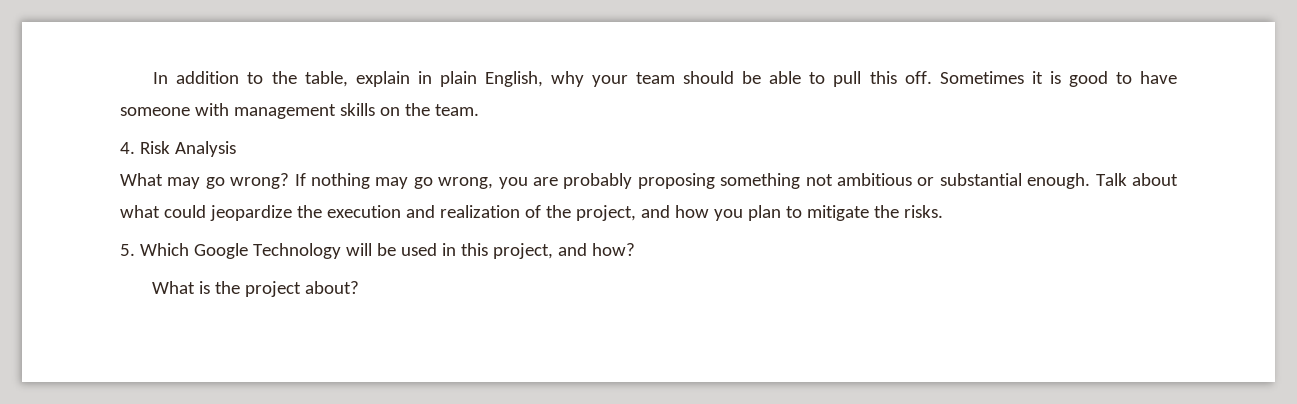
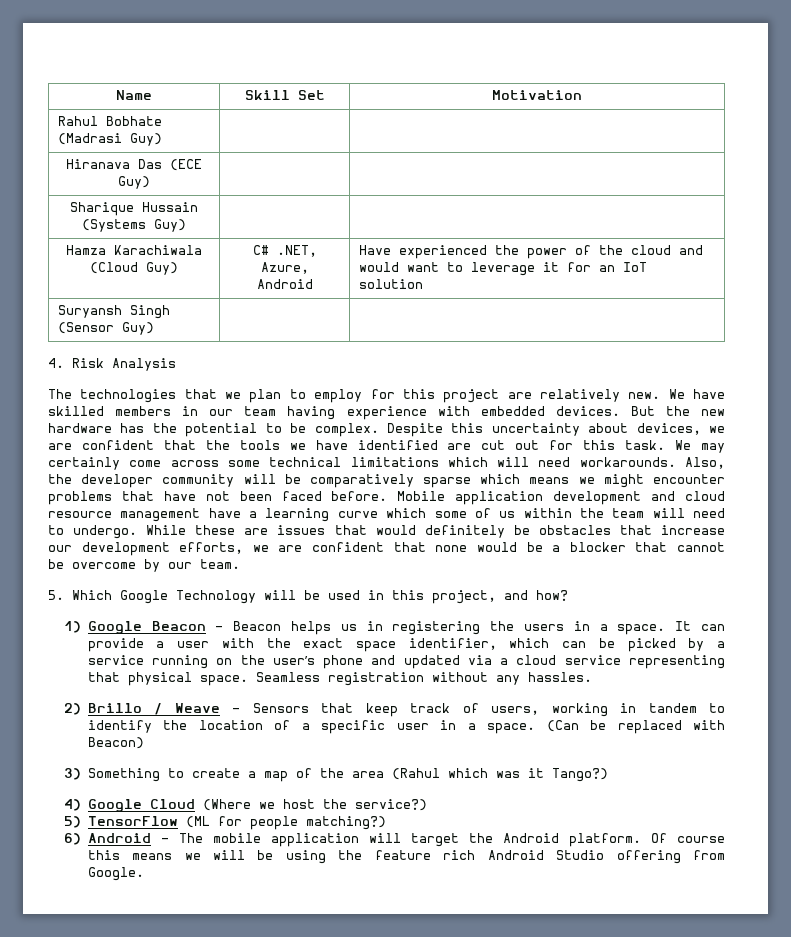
- In addition to the table, explain in plain English, why your team should be able to pull this off. Sometimes it is good to have someone with management skills on the team.
+ Name | Skill Set | Motivation
+ Rahul Bobhate (Madrasi Guy) | |
+ Hiranava Das (ECE Guy) | |
+ Sharique Hussain (Systems Guy) | |
+ Hamza Karachiwala (Cloud Guy) | C# .NET, Azure, Android | Have experienced the power of the cloud and would want to leverage it for an IoT solution
+ Suryansh Singh (Sensor Guy) | |
  4. Risk Analysis
- What may go wrong? If nothing may go wrong, you are probably proposing something not ambitious or substantial enough. Talk about what could jeopardize the execution and realization of the project, and how you plan to mitigate the risks.
+ The technologies that we plan to employ for this project are relatively new. We have skilled members in our team having experience with embedded devices. But the new hardware has the potential to be complex. Despite this uncertainty about devices, we are confident that the tools we have identified are cut out for this task. We may certainly come across some technical limitations which will need workarounds. Also, the developer community will be comparatively sparse which means we might encounter problems that have not been faced before. Mobile application development and cloud resource management have a learning curve which some of us within the team will need to undergo. While these are issues that would definitely be obstacles that increase our development efforts, we are confident that none would be a blocker that cannot be overcome by our team.
- What is the project about?
+ 1) Google Beacon – Beacon helps us in registering the users in a space. It can provide a user with the exact space identifier, which can be picked by a service running on the user’s phone and updated via a cloud service representing that physical space. Seamless registration without any hassles.
+ 2) Brillo / Weave – Sensors that keep track of users, working in tandem to identify the location of a specific user in a space. (Can be replaced with Beacon)
+ 3) Something to create a map of the area (Rahul which was it Tango?)
+ 4) Google Cloud (Where we host the service?)
+ 5) TensorFlow (ML for people matching?)
+ 6) Android – The mobile application will target the Android platform. Of course this means we will be using the feature rich Android Studio offering from Google.

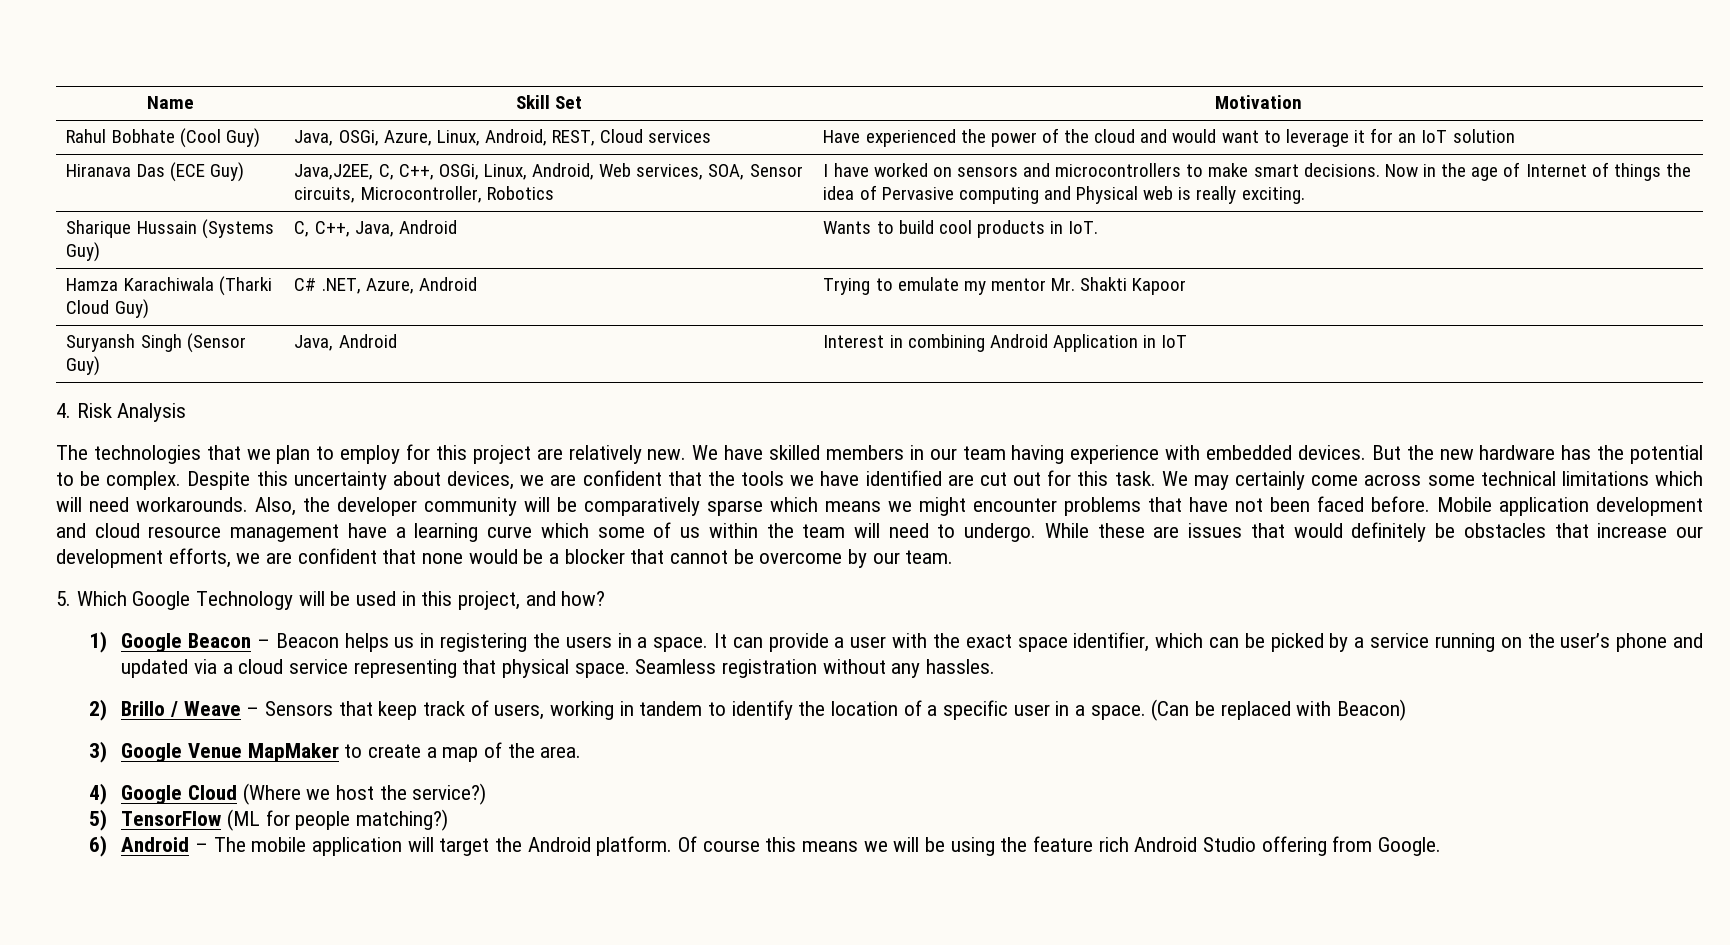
- Rahul Bobhate (Madrasi Guy) | |
- Hiranava Das (ECE Guy) | |
- Sharique Hussain (Systems Guy) | |
- Hamza Karachiwala (Cloud Guy) | C# .NET, Azure, Android | Have experienced the power of the cloud and would want to leverage it for an IoT solution
+ Rahul Bobhate (Cool Guy) | Java, OSGi, Azure, Linux, Android, REST, Cloud services | Have experienced the power of the cloud and would want to leverage it for an IoT solution
- Suryansh Singh (Sensor Guy)
+ Hiranava Das (ECE Guy) | Java,J2EE, C, C++, OSGi, Linux, Android, Web services, SOA, Sensor circuits, Microcontroller, Robotics | I have worked on sensors and microcontrollers to make smart decisions. Now in the age of Internet of things the idea of Pervasive computing and Physical web is really exciting.
+ Sharique Hussain (Systems Guy) | C, C++, Java, Android | Wants to build cool products in IoT.
+ Hamza Karachiwala (Tharki Cloud Guy) | C# .NET, Azure, Android | Trying to emulate my mentor Mr. Shakti Kapoor
+ Suryansh Singh (Sensor Guy) | Java, Android | Interest in combining Android Application in IoT
- 3) Something to create a map of the area (Rahul which was it Tango?)
+ 3) Google Venue MapMaker to create a map of the area.

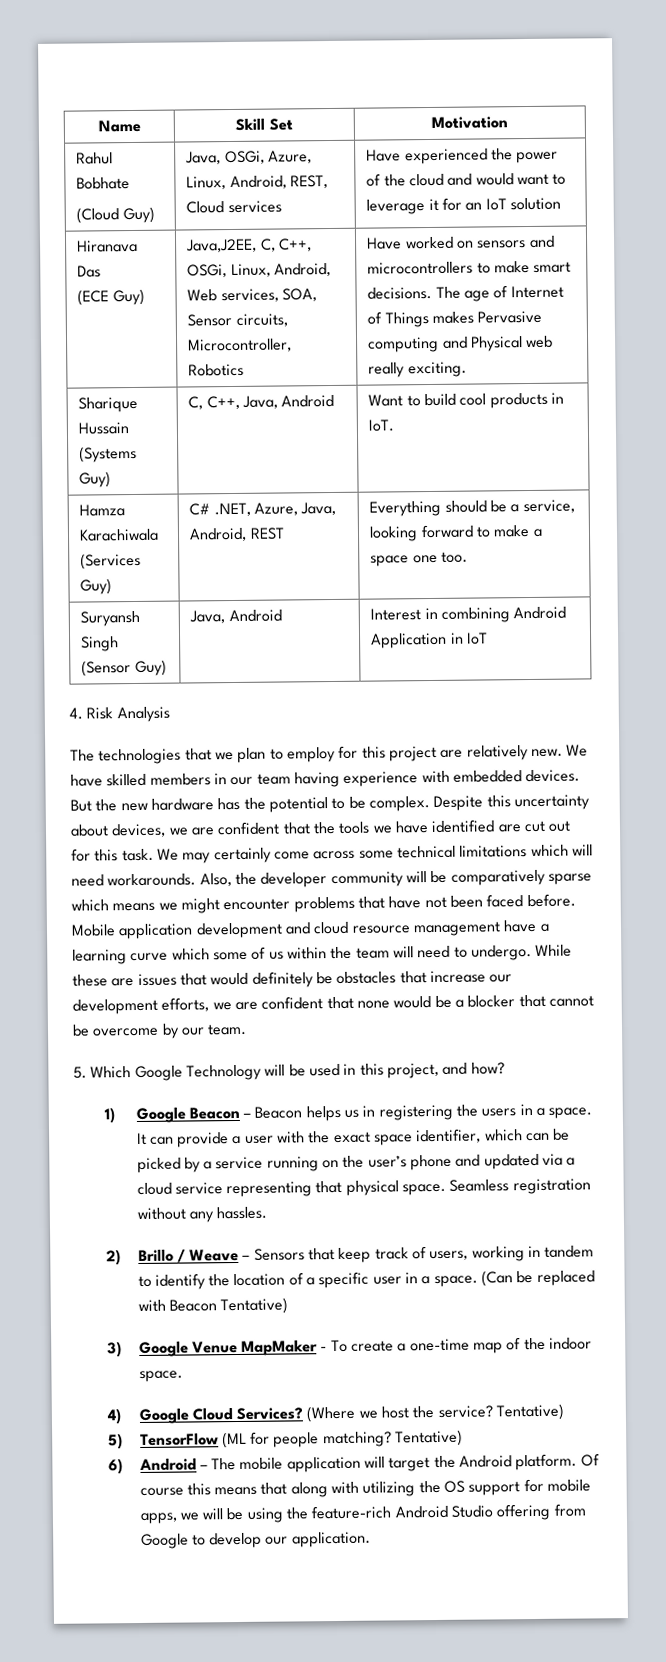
- Rahul Bobhate (Cool Guy) | Java, OSGi, Azure, Linux, Android, REST, Cloud services | Have experienced the power of the cloud and would want to leverage it for an IoT solution
+ Rahul Bobhate
+ (Cloud Guy) | Java, OSGi, Azure, Linux, Android, REST, Cloud services | Have experienced the power of the cloud and would want to leverage it for an IoT solution
- Hiranava Das (ECE Guy)
+ Hiranava Das
+ (ECE Guy)
- I have worked on sensors and microcontrollers to make smart decisions.
+ Have worked on sensors and microcontrollers to make smart decisions.
- Now in the age of Internet of things the idea of Pervasive computing and Physical web is really exciting.
+ The age of Internet of Things makes Pervasive computing and Physical web really exciting.
- Sharique Hussain (Systems Guy) | C, C++, Java, Android | Wants to build cool products in IoT.
+ Sharique Hussain (Systems Guy) | C, C++, Java, Android | Want to build cool products in IoT.
- Hamza Karachiwala (Tharki Cloud Guy) | C# .NET, Azure, Android | Trying to emulate my mentor Mr. Shakti Kapoor
+ Hamza Karachiwala (Services Guy) | C# .NET, Azure, Java, Android, REST | Everything should be a service, looking forward to make a space one too.
- (Can be replaced with Beacon)
+ (Can be replaced with Beacon Tentative)
- 3) Google Venue MapMaker to create a map of the area.
+ 3) Google Venue MapMaker - To create a one-time map of the indoor space.
- 4) Google Cloud (Where we host the service?)
+ 4) Google Cloud Services? (Where we host the service? Tentative)
- 5) TensorFlow (ML for people matching?)
+ 5) TensorFlow (ML for people matching? Tentative)
- Of course this means we will be using the feature rich Android Studio offering from Google.
+ Of course this means that along with utilizing the OS support for mobile apps, we will be using the feature-rich Android Studio offering from Google to develop our application.

